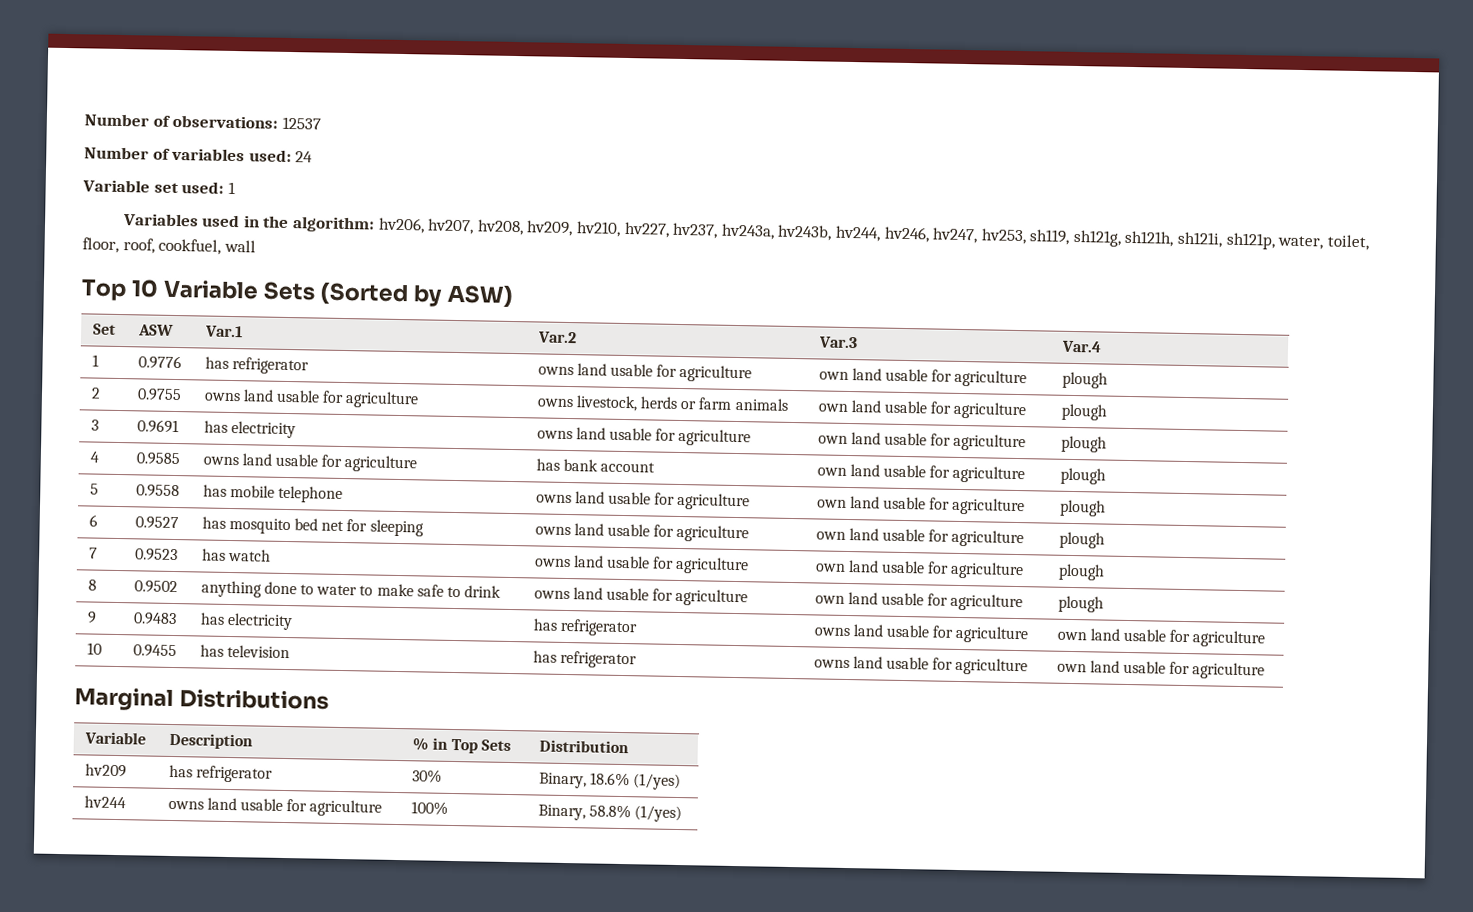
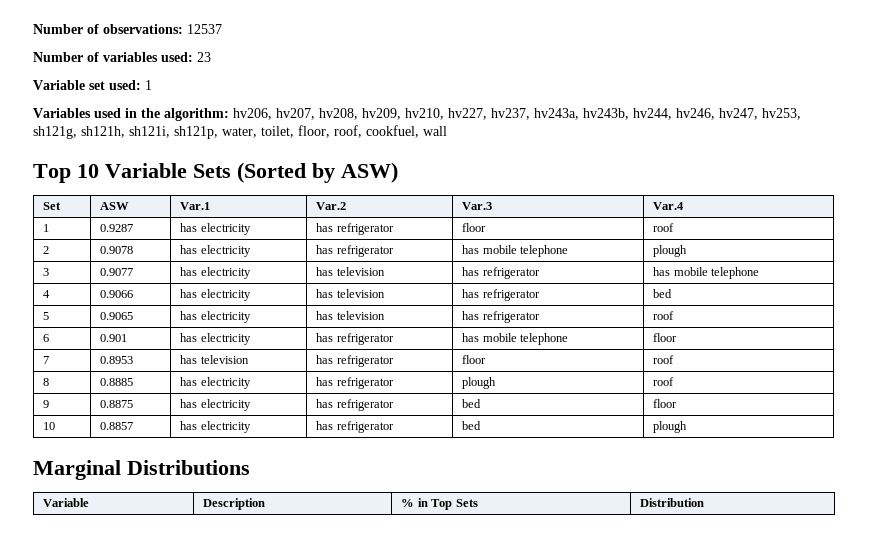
- Number of variables used: 24
+ Number of variables used: 23
- Variables used in the algorithm: hv206, hv207, hv208, hv209, hv210, hv227, hv237, hv243a, hv243b, hv244, hv246, hv247, hv253, sh119, sh121g, sh121h, sh121i, sh121p, water, toilet, floor, roof, cookfuel, wall
+ Variables used in the algorithm: hv206, hv207, hv208, hv209, hv210, hv227, hv237, hv243a, hv243b, hv244, hv246, hv247, hv253, sh121g, sh121h, sh121i, sh121p, water, toilet, floor, roof, cookfuel, wall
- 1 | 0.9776 | has refrigerator | owns land usable for agriculture | own land usable for agriculture | plough
- 2 | 0.9755 | owns land usable for agriculture | owns livestock, herds or farm animals | own land usable for agriculture | plough
- 3 | 0.9691 | has electricity | owns land usable for agriculture | own land usable for agriculture | plough
- 4 | 0.9585 | owns land usable for agriculture | has bank account | own land usable for agriculture | plough
- 5 | 0.9558 | has mobile telephone | owns land usable for agriculture | own land usable for agriculture | plough
- 6 | 0.9527 | has mosquito bed net for sleeping | owns land usable for agriculture | own land usable for agriculture | plough
- 7 | 0.9523 | has watch | owns land usable for agriculture | own land usable for agriculture | plough
- 8 | 0.9502 | anything done to water to make safe to drink | owns land usable for agriculture | own land usable for agriculture | plough
- 9 | 0.9483 | has electricity | has refrigerator | owns land usable for agriculture | own land usable for agriculture
- 10 | 0.9455 | has television | has refrigerator | owns land usable for agriculture | own land usable for agriculture
+ 1 | 0.9287 | has electricity | has refrigerator | floor | roof
+ 2 | 0.9078 | has electricity | has refrigerator | has mobile telephone | plough
+ 3 | 0.9077 | has electricity | has television | has refrigerator | has mobile telephone
+ 4 | 0.9066 | has electricity | has television | has refrigerator | bed
+ 5 | 0.9065 | has electricity | has television | has refrigerator | roof
+ 6 | 0.901 | has electricity | has refrigerator | has mobile telephone | floor
+ 7 | 0.8953 | has television | has refrigerator | floor | roof
+ 8 | 0.8885 | has electricity | has refrigerator | plough | roof
+ 9 | 0.8875 | has electricity | has refrigerator | bed | floor
+ 10 | 0.8857 | has electricity | has refrigerator | bed | plough
- hv209 | has refrigerator | 30% | Binary, 18.6% (1/yes)
- hv244 | owns land usable for agriculture | 100% | Binary, 58.8% (1/yes)

